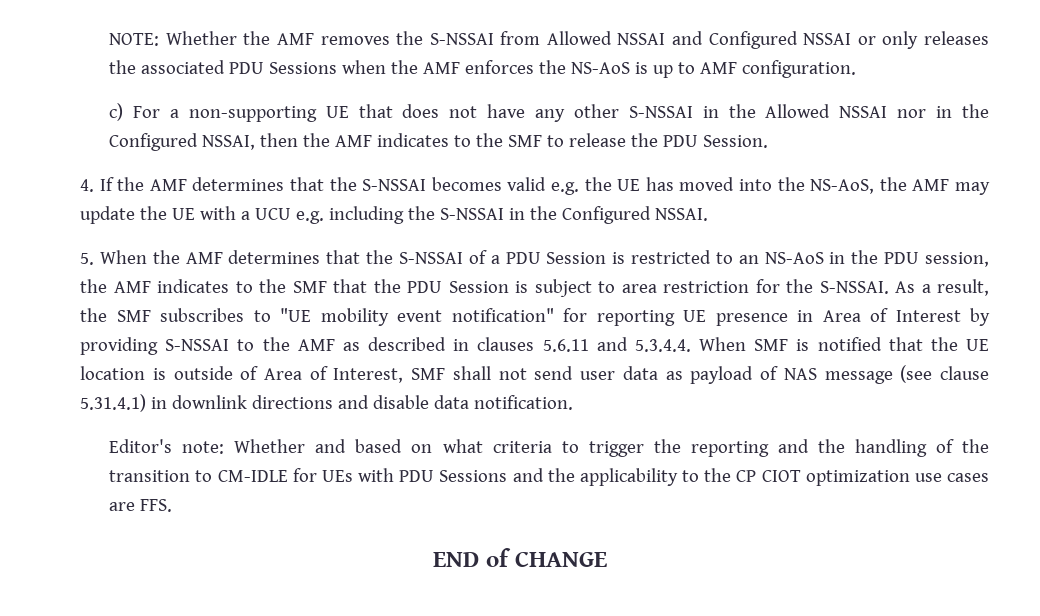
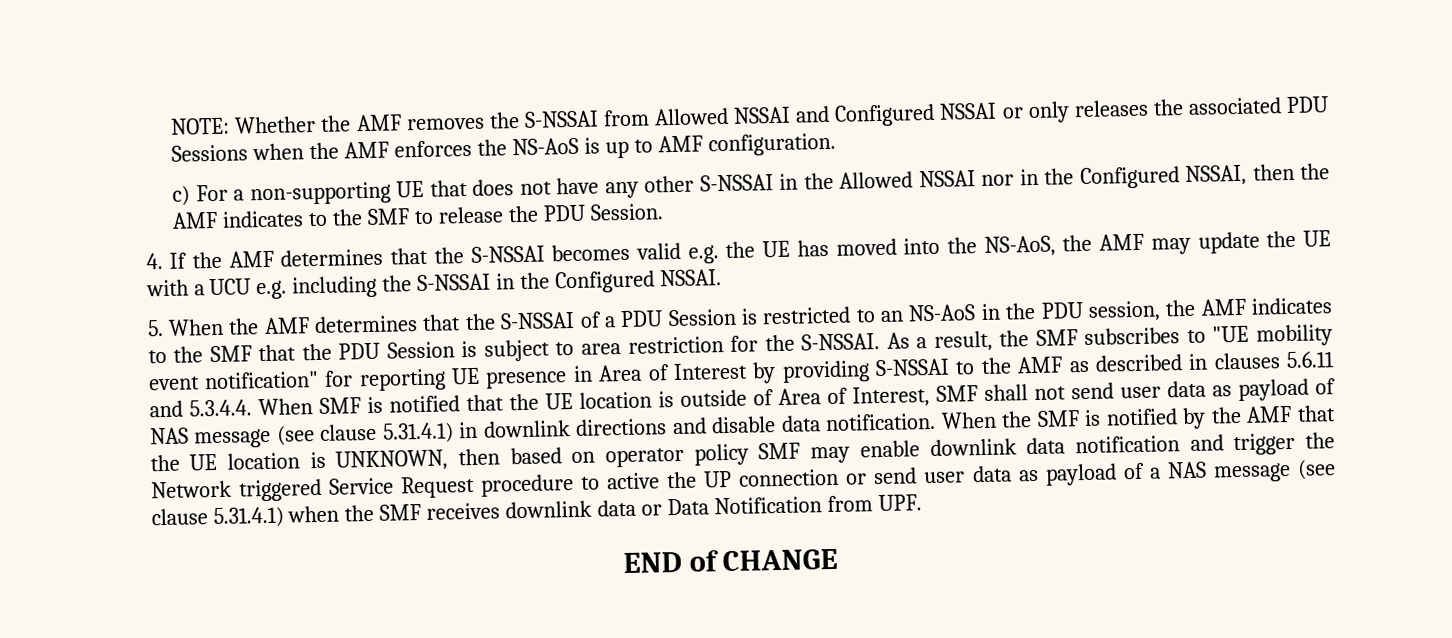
- As a result, the SMF subscribes to "UE mobility event notification" for reporting UE presence in Area of Interest by providing S-NSSAI to the AMF as described in clauses 5.6.11 and 5.3.4.4. When SMF is notified that the UE location is outside of Area of Interest, SMF shall not send user data as payload of NAS message (see clause 5.31.4.1) in downlink directions and disable data notification.
- Editor's note: Whether and based on what criteria to trigger the reporting and the handling of the transition to CM-IDLE for UEs with PDU Sessions and the applicability to the CP CIOT optimization use cases are FFS.
+ As a result, the SMF subscribes to "UE mobility event notification" for reporting UE presence in Area of Interest by providing S-NSSAI to the AMF as described in clauses 5.6.11 and 5.3.4.4. When SMF is notified that the UE location is outside of Area of Interest, SMF shall not send user data as payload of NAS message (see clause 5.31.4.1) in downlink directions and disable data notification. When the SMF is notified by the AMF that the UE location is UNKNOWN, then based on operator policy SMF may enable downlink data notification and trigger the Network triggered Service Request procedure to active the UP connection or send user data as payload of a NAS message (see clause 5.31.4.1) when the SMF receives downlink data or Data Notification from UPF.

